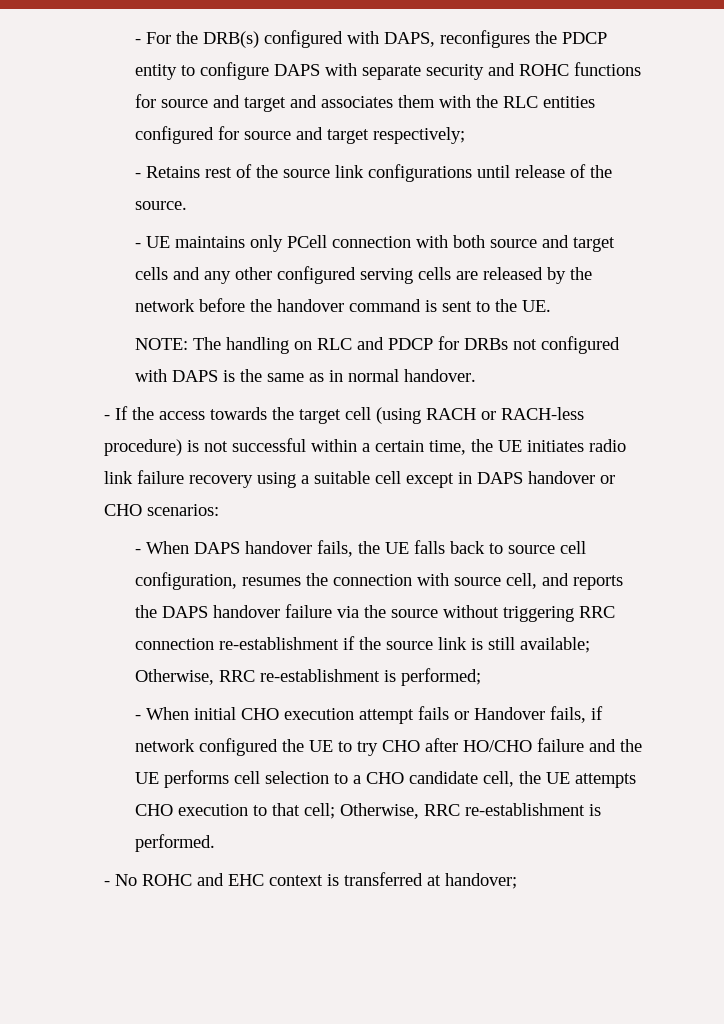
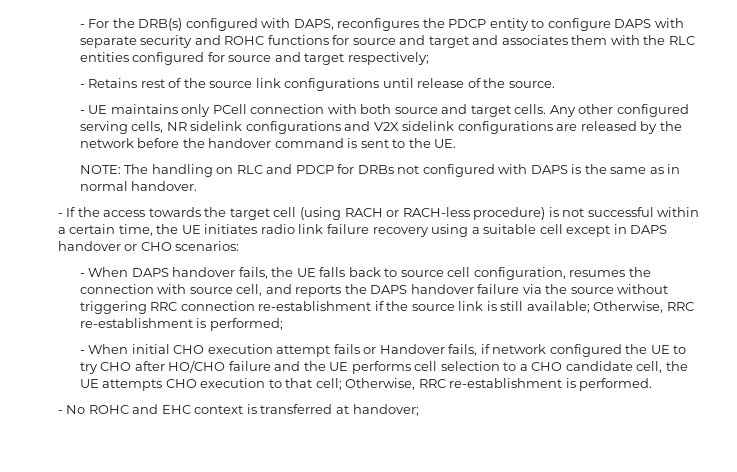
- - UE maintains only PCell connection with both source and target cells and any other configured serving cells are released by the network before the handover command is sent to the UE.
+ - UE maintains only PCell connection with both source and target cells. Any other configured serving cells, NR sidelink configurations and V2X sidelink configurations are released by the network before the handover command is sent to the UE.

